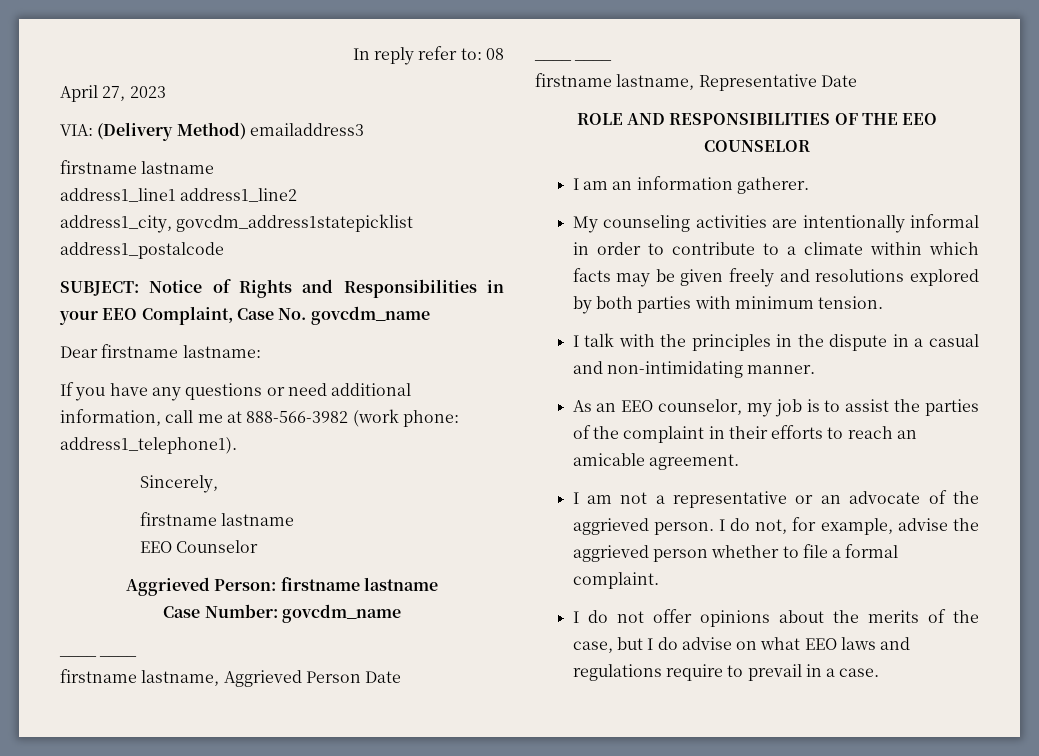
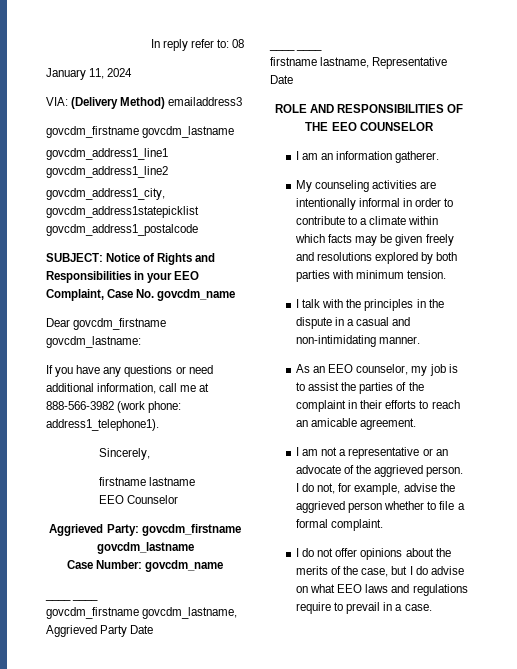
- April 27, 2023
+ January 11, 2024
  VIA: (Delivery Method) emailaddress3
- firstname lastname
- address1_line1 address1_line2
- address1_city, govcdm_address1statepicklist address1_postalcode
+ govcdm_firstname govcdm_lastname
+ govcdm_address1_line1 govcdm_address1_line2
+ govcdm_address1_city, govcdm_address1statepicklist govcdm_address1_postalcode
- Dear firstname lastname:
+ Dear govcdm_firstname govcdm_lastname:
- Aggrieved Person: firstname lastname
+ Aggrieved Party: govcdm_firstname govcdm_lastname
- firstname lastname, Aggrieved Person Date
+ govcdm_firstname govcdm_lastname, Aggrieved Party Date

